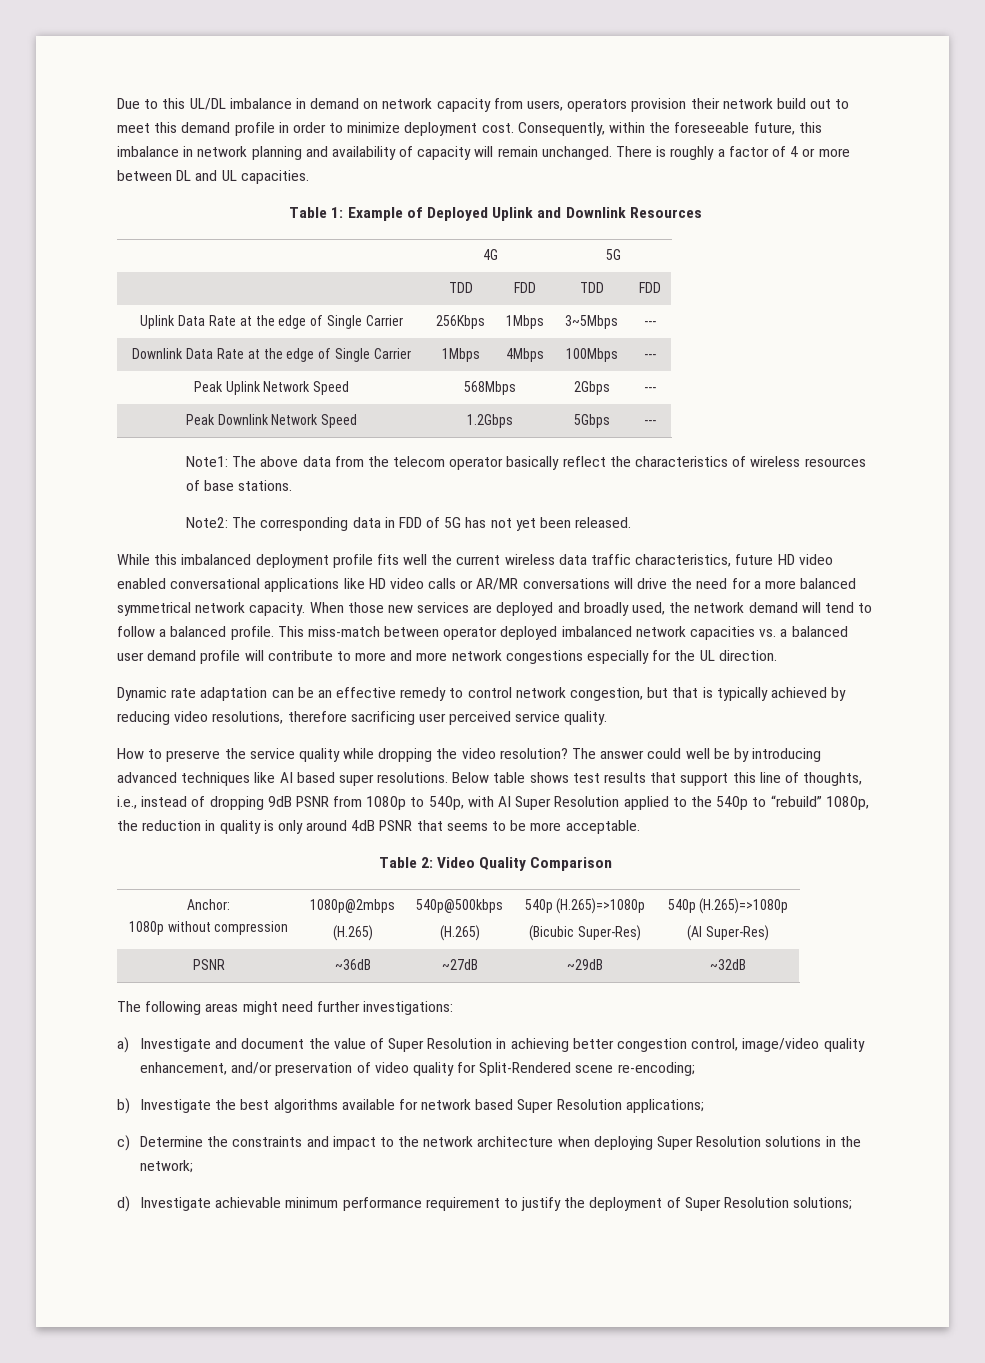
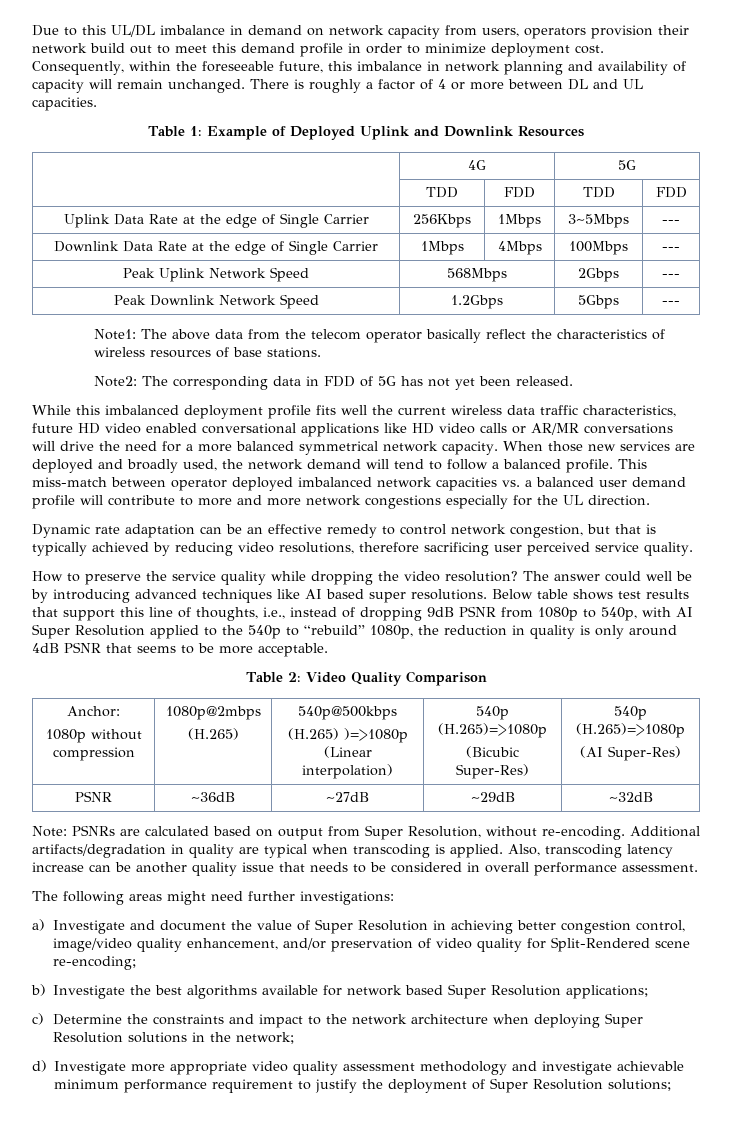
  Anchor:
  1080p without compression | 1080p@2mbps
  (H.265) | 540p@500kbps
- (H.265) | 540p (H.265)=>1080p
+ (H.265) )=>1080p (Linear interpolation) | 540p (H.265)=>1080p
+ Note: PSNRs are calculated based on output from Super Resolution, without re-encoding. Additional artifacts/degradation in quality are typical when transcoding is applied. Also, transcoding latency increase can be another quality issue that needs to be considered in overall performance assessment.
- d) Investigate achievable minimum performance requirement to justify the deployment of Super Resolution solutions;
+ d) Investigate more appropriate video quality assessment methodology and investigate achievable minimum performance requirement to justify the deployment of Super Resolution solutions;

